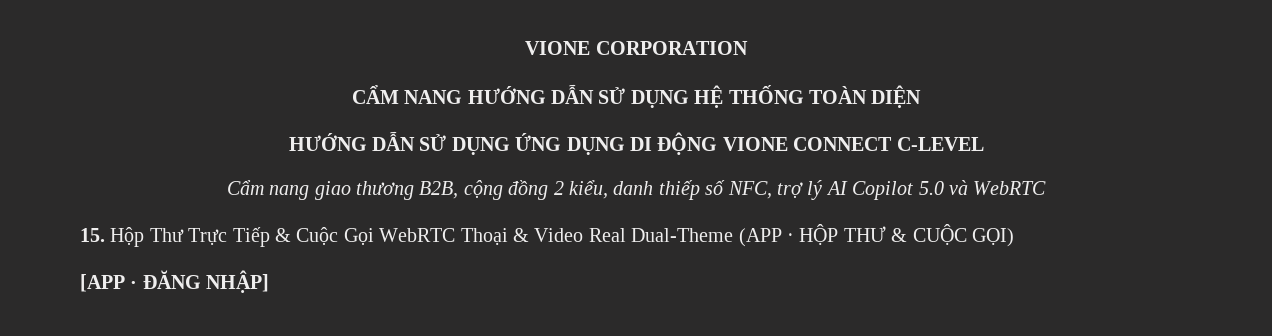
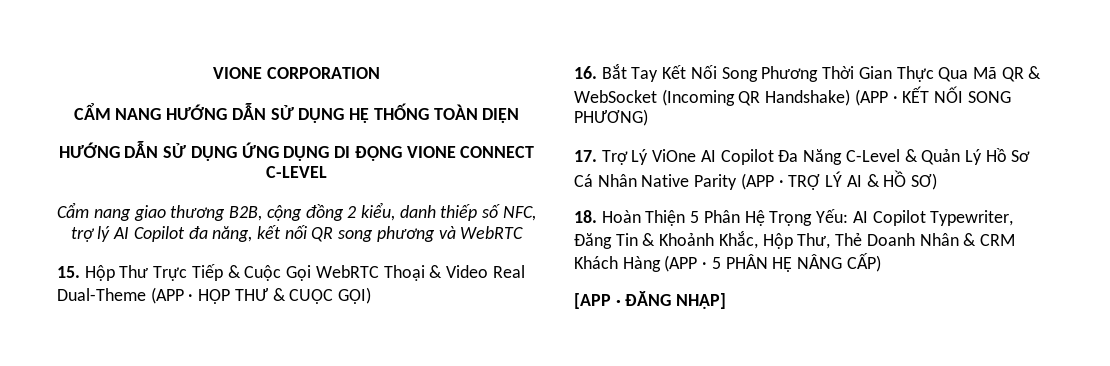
- Cẩm nang giao thương B2B, cộng đồng 2 kiểu, danh thiếp số NFC, trợ lý AI Copilot 5.0 và WebRTC
+ Cẩm nang giao thương B2B, cộng đồng 2 kiểu, danh thiếp số NFC, trợ lý AI Copilot đa năng, kết nối QR song phương và WebRTC
+ 16. Bắt Tay Kết Nối Song Phương Thời Gian Thực Qua Mã QR & WebSocket (Incoming QR Handshake) (APP · KẾT NỐI SONG PHƯƠNG)
+ 17. Trợ Lý ViOne AI Copilot Đa Năng C-Level & Quản Lý Hồ Sơ Cá Nhân Native Parity (APP · TRỢ LÝ AI & HỒ SƠ)
+ 18. Hoàn Thiện 5 Phân Hệ Trọng Yếu: AI Copilot Typewriter, Đăng Tin & Khoảnh Khắc, Hộp Thư, Thẻ Doanh Nhân & CRM Khách Hàng (APP · 5 PHÂN HỆ NÂNG CẤP)

